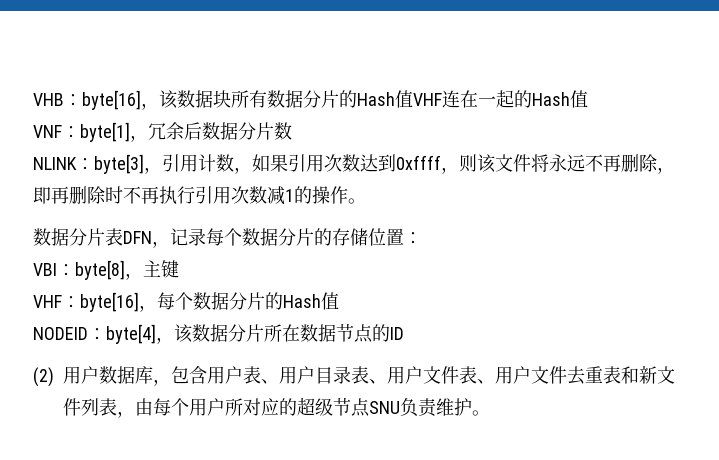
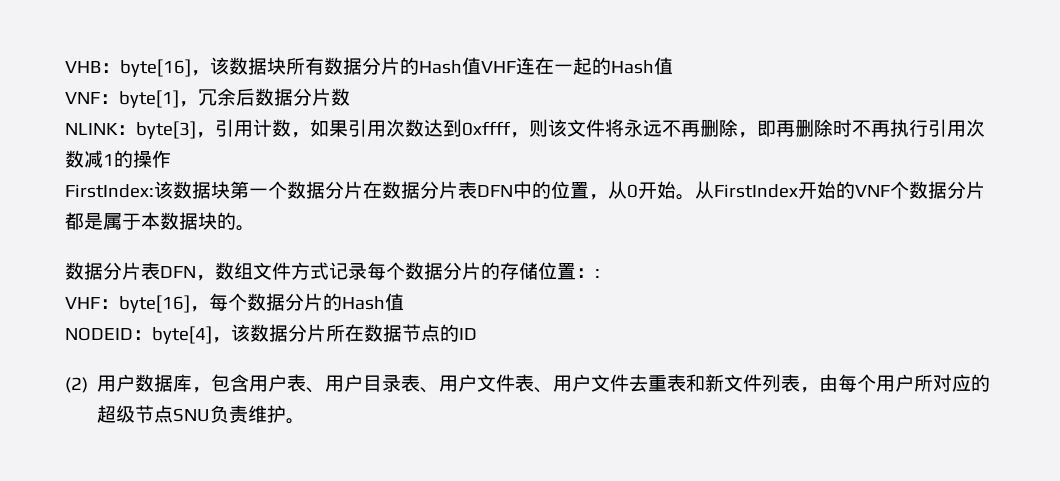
- NLINK：byte[3]，引用计数，如果引用次数达到0xffff，则该文件将永远不再删除，即再删除时不再执行引用次数减1的操作。
+ NLINK：byte[3]，引用计数，如果引用次数达到0xffff，则该文件将永远不再删除，即再删除时不再执行引用次数减1的操作
+ FirstIndex:该数据块第一个数据分片在数据分片表DFN中的位置，从0开始。从FirstIndex开始的VNF个数据分片都是属于本数据块的。
- 数据分片表DFN，记录每个数据分片的存储位置：
- VBI：byte[8]，主键
+ 数据分片表DFN，数组文件方式记录每个数据分片的存储位置：:

